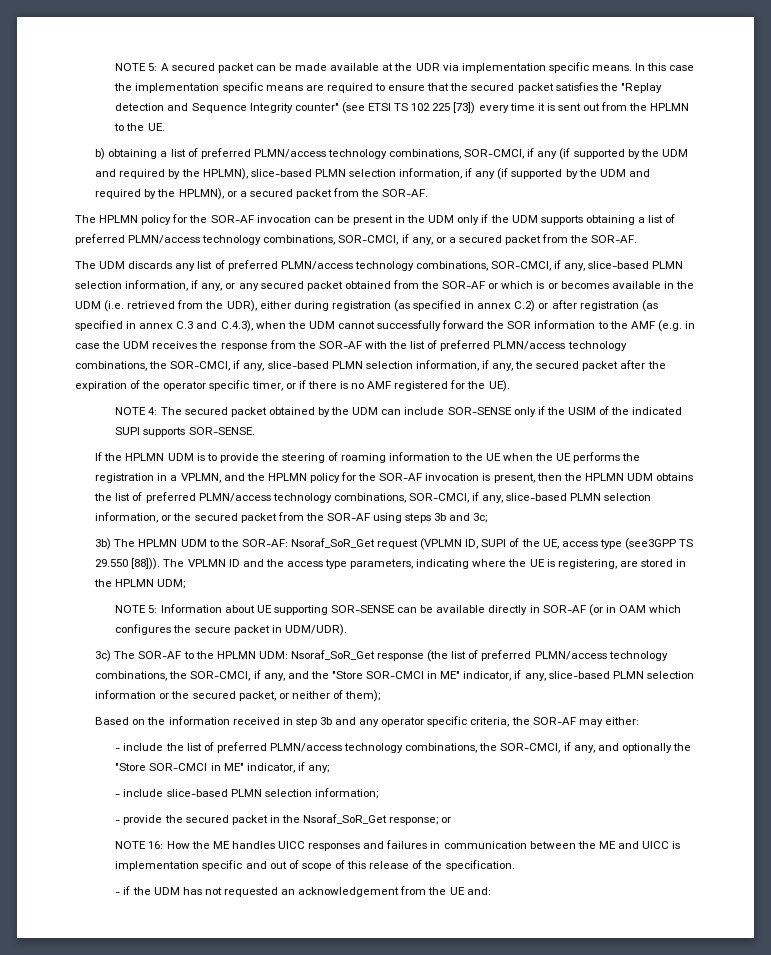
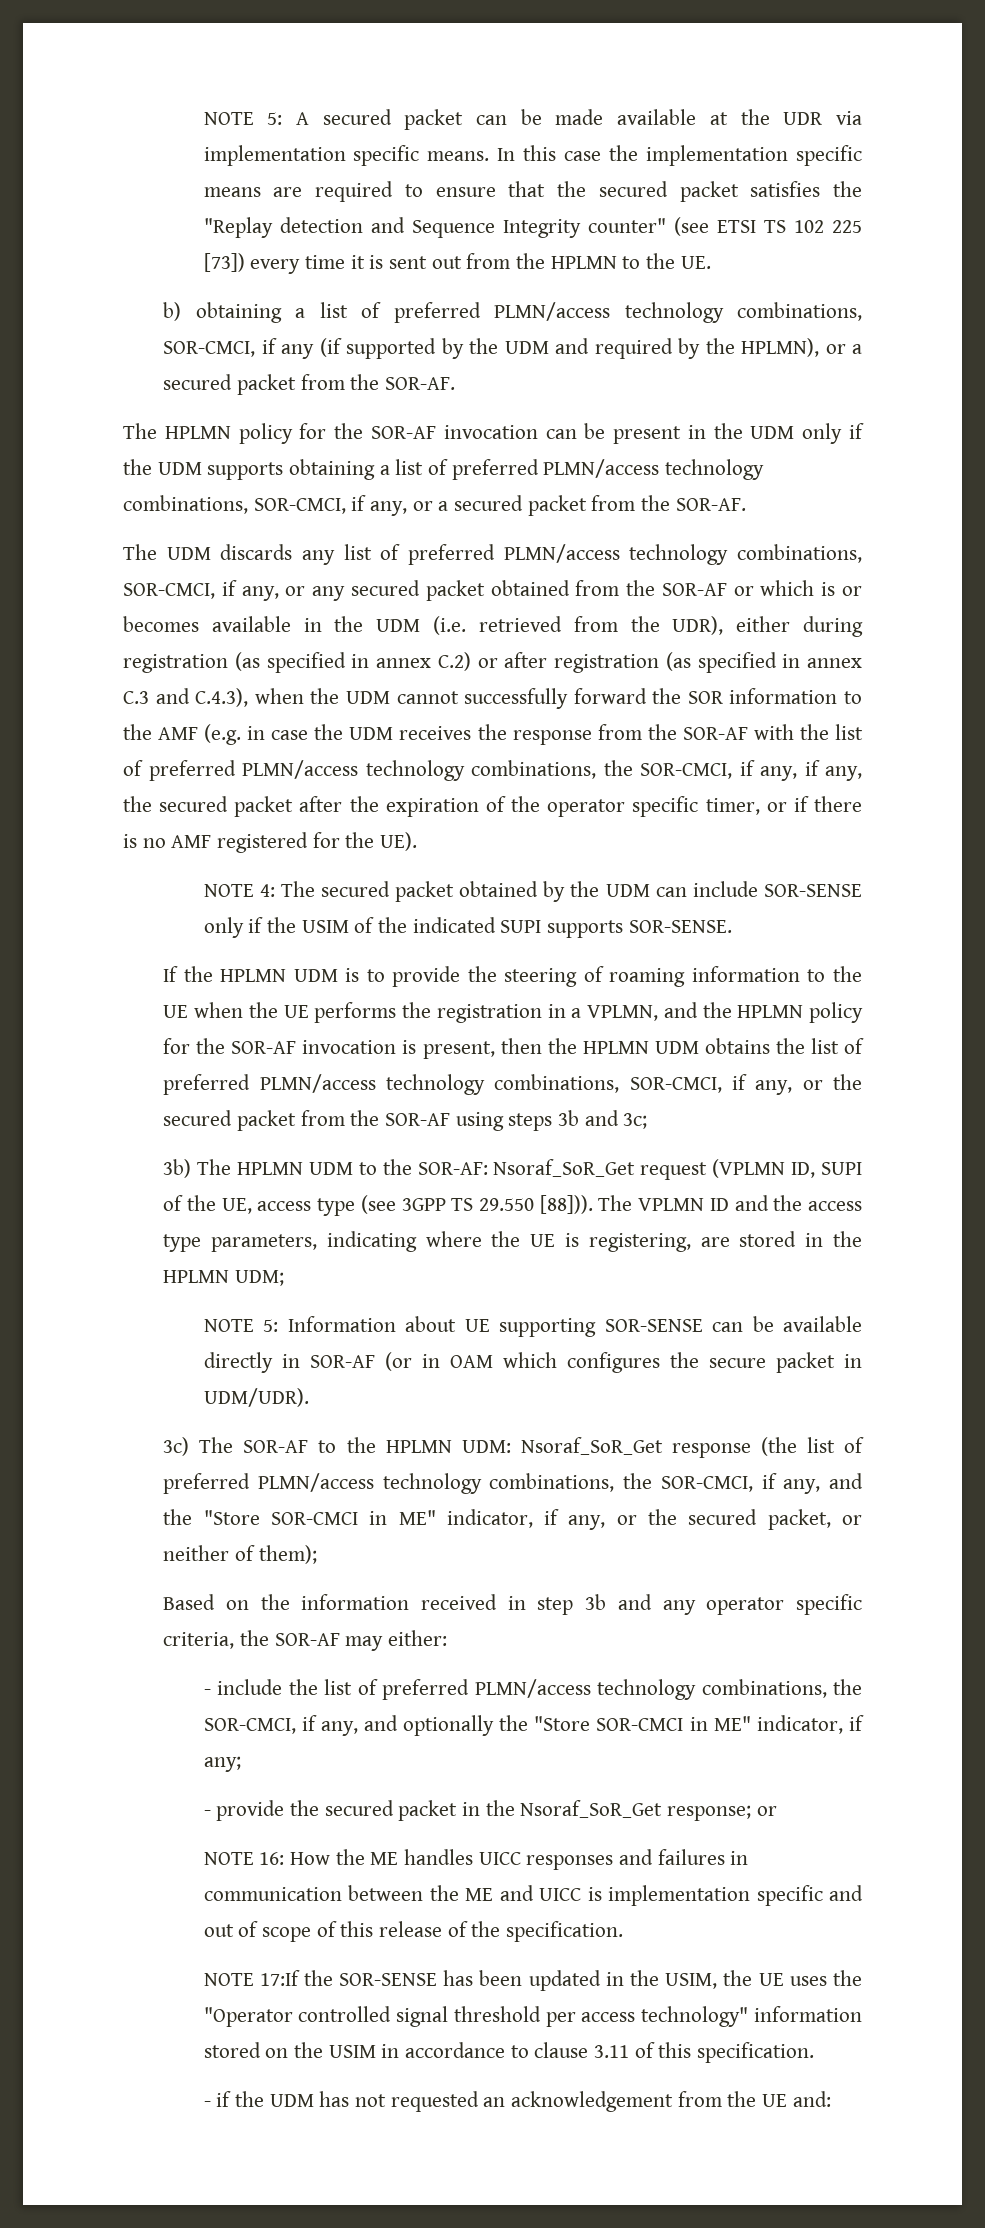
- b) obtaining a list of preferred PLMN/access technology combinations, SOR-CMCI, if any (if supported by the UDM and required by the HPLMN), slice-based PLMN selection information, if any (if supported by the UDM and required by the HPLMN), or a secured packet from the SOR-AF.
+ b) obtaining a list of preferred PLMN/access technology combinations, SOR-CMCI, if any (if supported by the UDM and required by the HPLMN), or a secured packet from the SOR-AF.
- The UDM discards any list of preferred PLMN/access technology combinations, SOR-CMCI, if any, slice-based PLMN selection information, if any, or any secured packet obtained from the SOR-AF or which is or becomes available in the UDM (i.e. retrieved from the UDR), either during registration (as specified in annex C.2) or after registration (as specified in annex C.3 and C.4.3), when the UDM cannot successfully forward the SOR information to the AMF (e.g. in case the UDM receives the response from the SOR-AF with the list of preferred PLMN/access technology combinations, the SOR-CMCI, if any, slice-based PLMN selection information, if any, the secured packet after the expiration of the operator specific timer, or if there is no AMF registered for the UE).
+ The UDM discards any list of preferred PLMN/access technology combinations, SOR-CMCI, if any, or any secured packet obtained from the SOR-AF or which is or becomes available in the UDM (i.e. retrieved from the UDR), either during registration (as specified in annex C.2) or after registration (as specified in annex C.3 and C.4.3), when the UDM cannot successfully forward the SOR information to the AMF (e.g. in case the UDM receives the response from the SOR-AF with the list of preferred PLMN/access technology combinations, the SOR-CMCI, if any, if any, the secured packet after the expiration of the operator specific timer, or if there is no AMF registered for the UE).
- If the HPLMN UDM is to provide the steering of roaming information to the UE when the UE performs the registration in a VPLMN, and the HPLMN policy for the SOR-AF invocation is present, then the HPLMN UDM obtains the list of preferred PLMN/access technology combinations, SOR-CMCI, if any, slice-based PLMN selection information, or the secured packet from the SOR-AF using steps 3b and 3c;
+ If the HPLMN UDM is to provide the steering of roaming information to the UE when the UE performs the registration in a VPLMN, and the HPLMN policy for the SOR-AF invocation is present, then the HPLMN UDM obtains the list of preferred PLMN/access technology combinations, SOR-CMCI, if any, or the secured packet from the SOR-AF using steps 3b and 3c;
- 3b) The HPLMN UDM to the SOR-AF: Nsoraf_SoR_Get request (VPLMN ID, SUPI of the UE, access type (see3GPP TS 29.550 [88])).
+ 3b) The HPLMN UDM to the SOR-AF: Nsoraf_SoR_Get request (VPLMN ID, SUPI of the UE, access type (see 3GPP TS 29.550 [88])).
- 3c) The SOR-AF to the HPLMN UDM: Nsoraf_SoR_Get response (the list of preferred PLMN/access technology combinations, the SOR-CMCI, if any, and the "Store SOR-CMCI in ME" indicator, if any, slice-based PLMN selection information or the secured packet, or neither of them);
+ 3c) The SOR-AF to the HPLMN UDM: Nsoraf_SoR_Get response (the list of preferred PLMN/access technology combinations, the SOR-CMCI, if any, and the "Store SOR-CMCI in ME" indicator, if any, or the secured packet, or neither of them);
- - include slice-based PLMN selection information;
+ NOTE 17:If the SOR-SENSE has been updated in the USIM, the UE uses the "Operator controlled signal threshold per access technology" information stored on the USIM in accordance to clause 3.11 of this specification.

